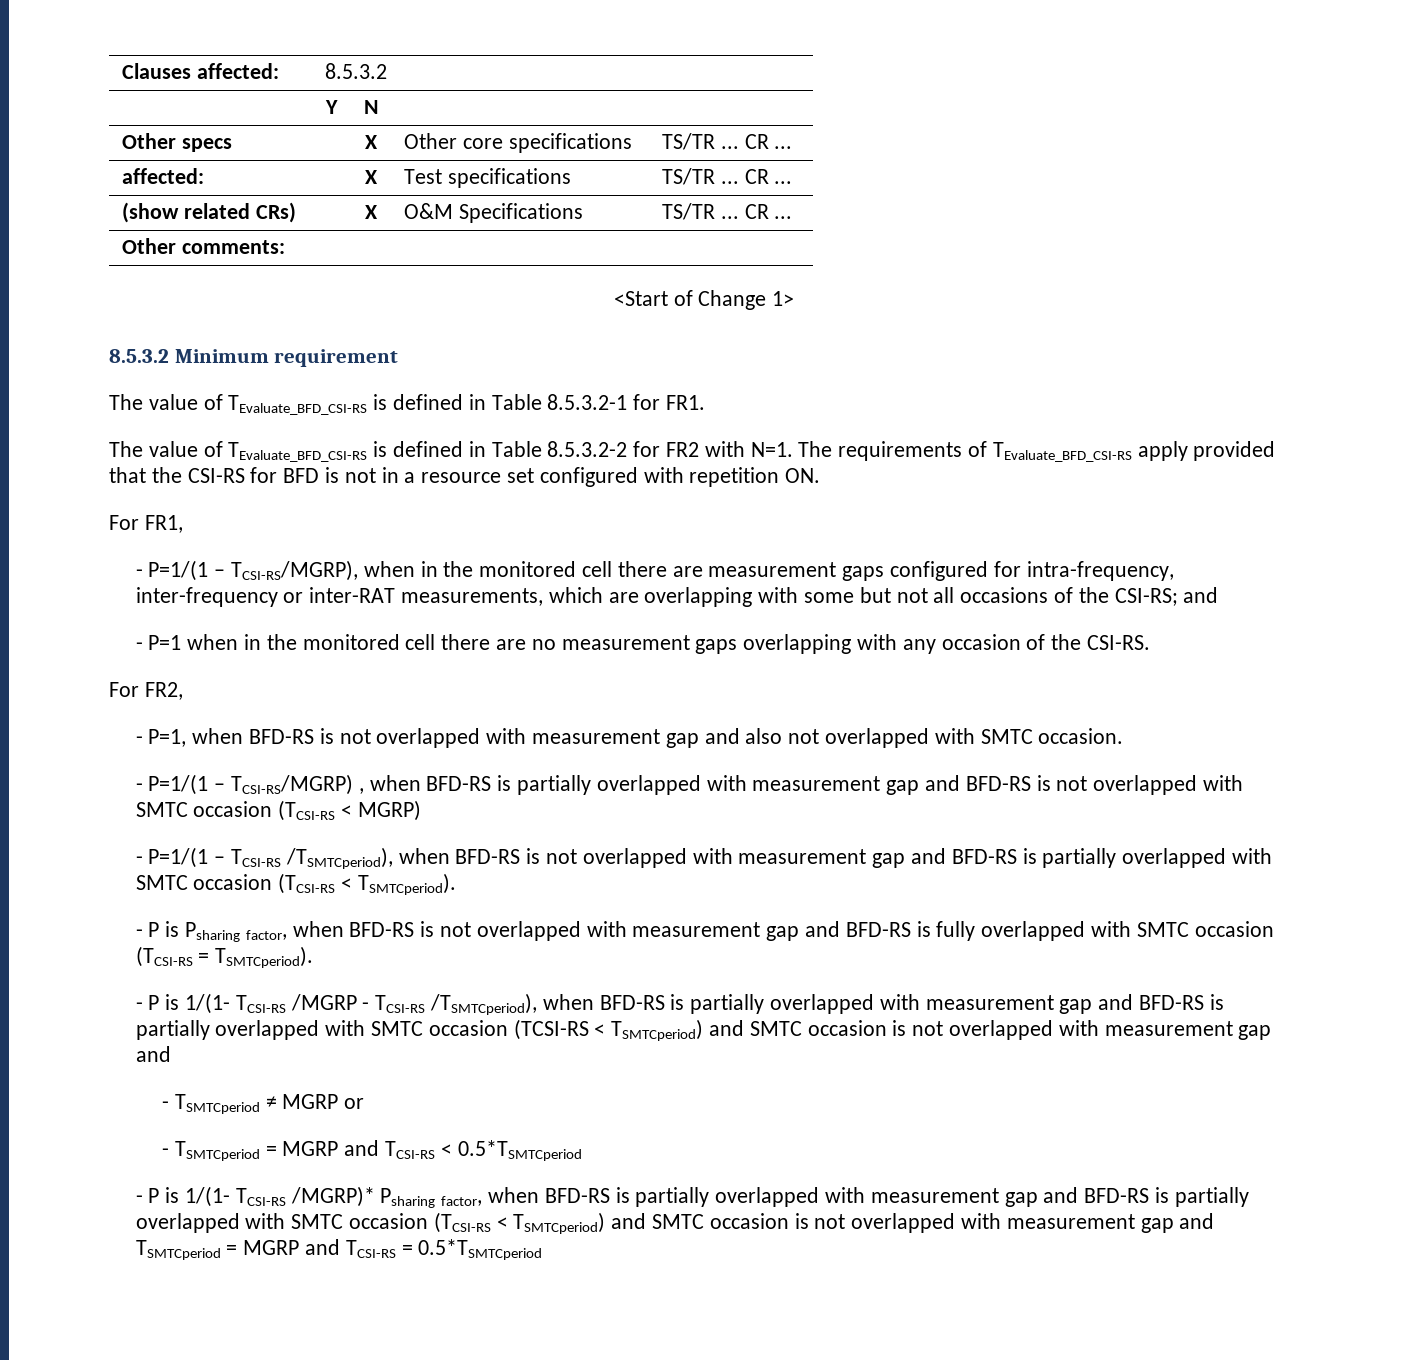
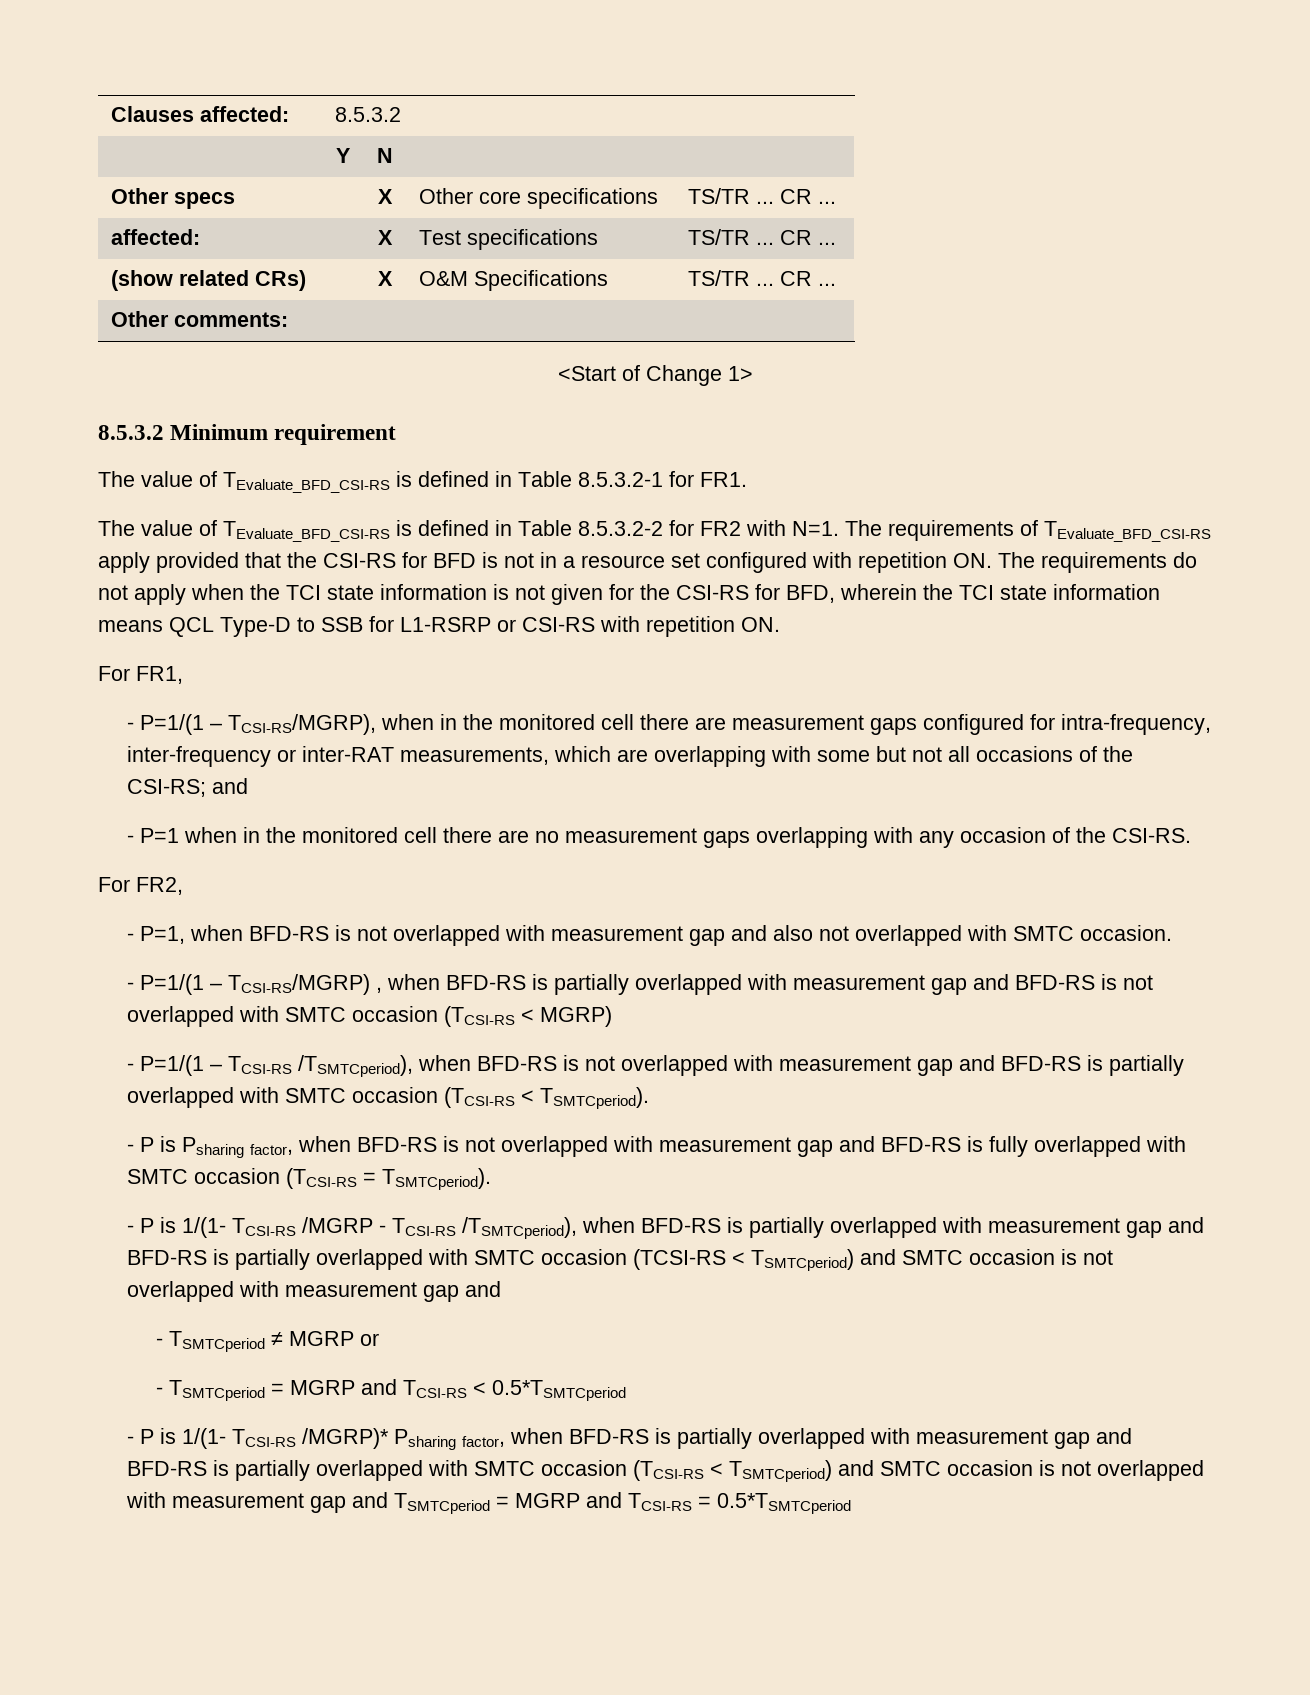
- The value of TEvaluate_BFD_CSI-RS is defined in Table 8.5.3.2-2 for FR2 with N=1. The requirements of TEvaluate_BFD_CSI-RS apply provided that the CSI-RS for BFD is not in a resource set configured with repetition ON.
+ The value of TEvaluate_BFD_CSI-RS is defined in Table 8.5.3.2-2 for FR2 with N=1. The requirements of TEvaluate_BFD_CSI-RS apply provided that the CSI-RS for BFD is not in a resource set configured with repetition ON. The requirements do not apply when the TCI state information is not given for the CSI-RS for BFD, wherein the TCI state information means QCL Type-D to SSB for L1-RSRP or CSI-RS with repetition ON.

